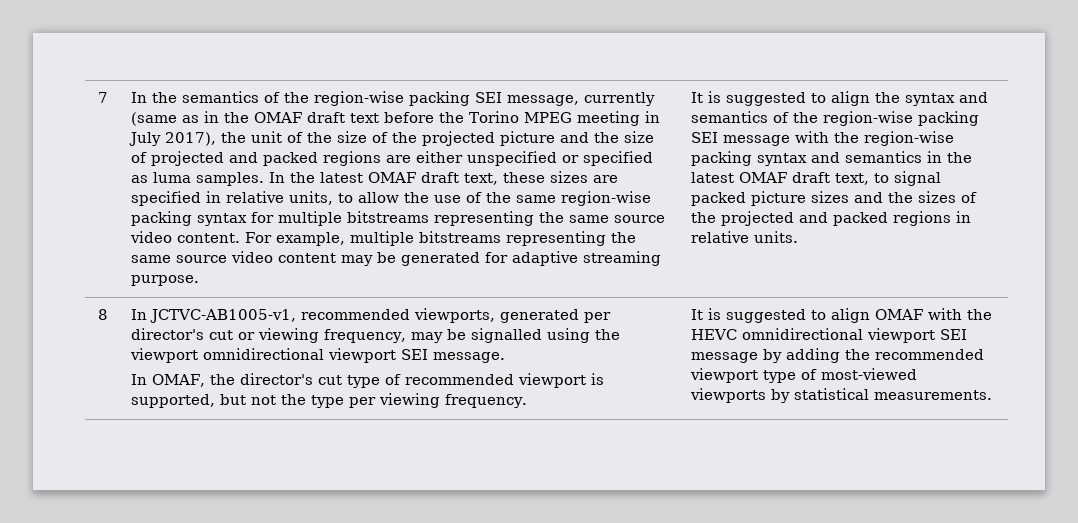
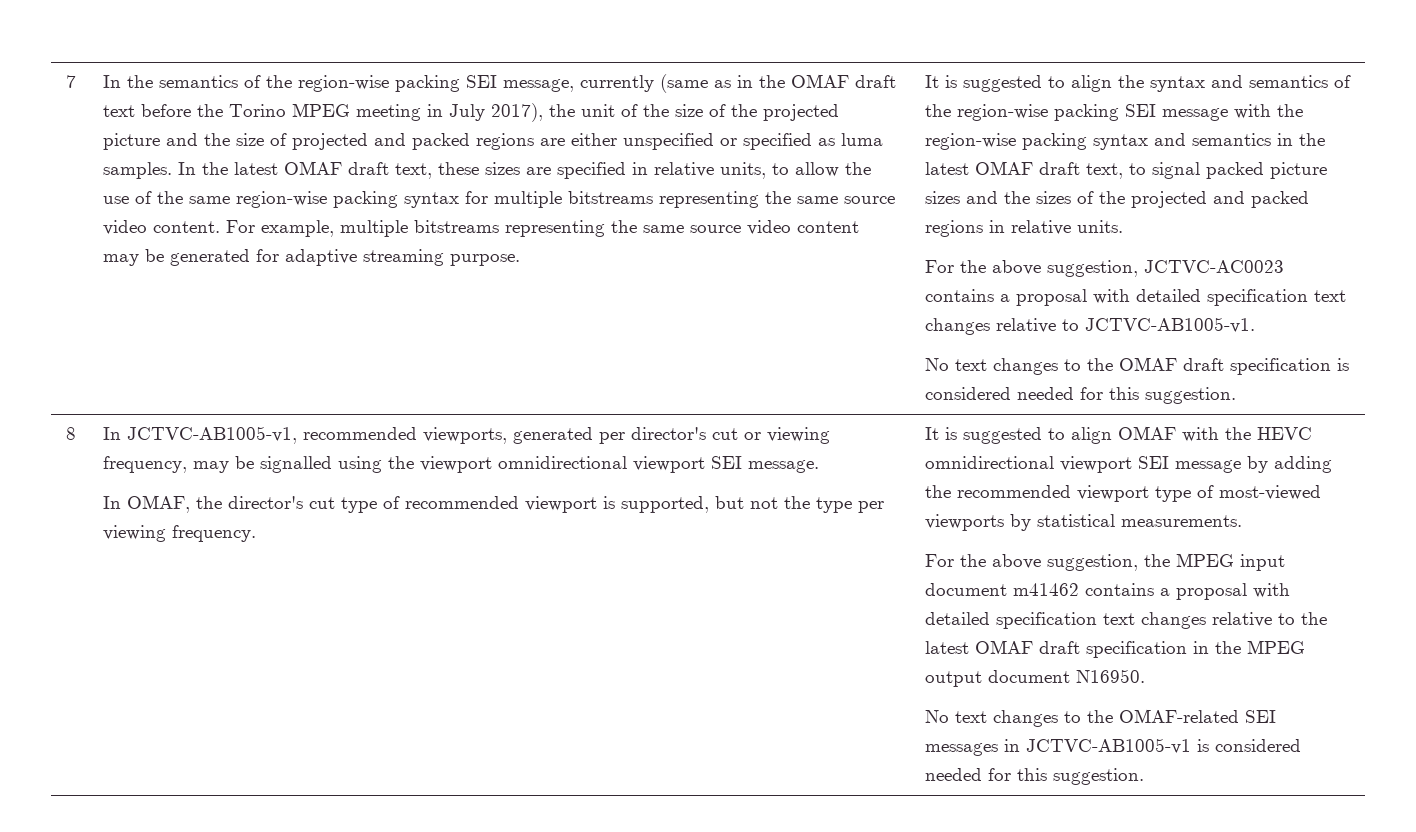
+ For the above suggestion, JCTVC-AC0023 contains a proposal with detailed specification text changes relative to JCTVC-AB1005-v1.
+ No text changes to the OMAF draft specification is considered needed for this suggestion.
+ For the above suggestion, the MPEG input document m41462 contains a proposal with detailed specification text changes relative to the latest OMAF draft specification in the MPEG output document N16950.
+ No text changes to the OMAF-related SEI messages in JCTVC-AB1005-v1 is considered needed for this suggestion.

